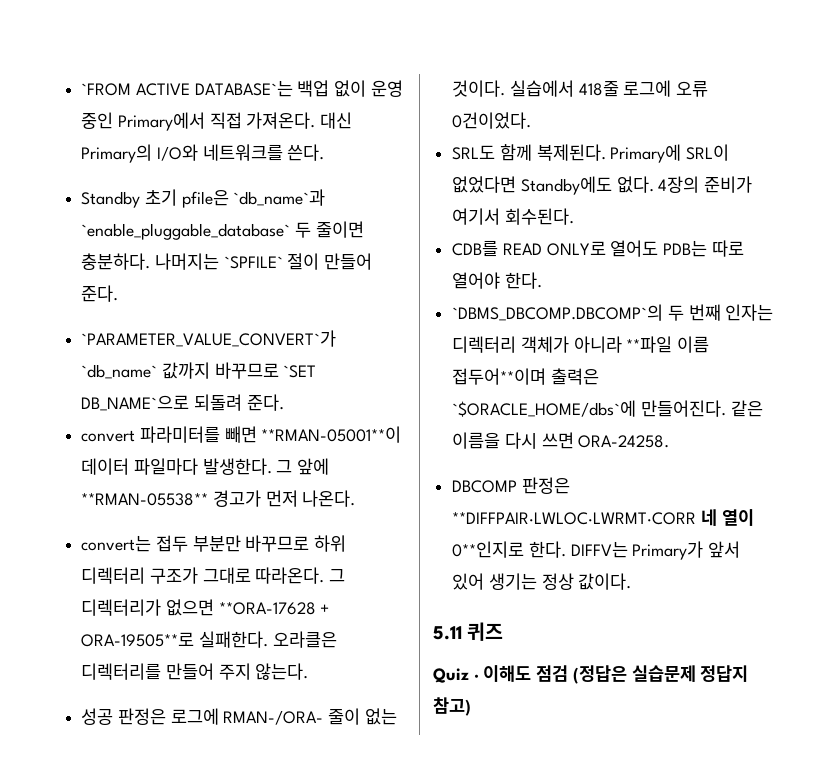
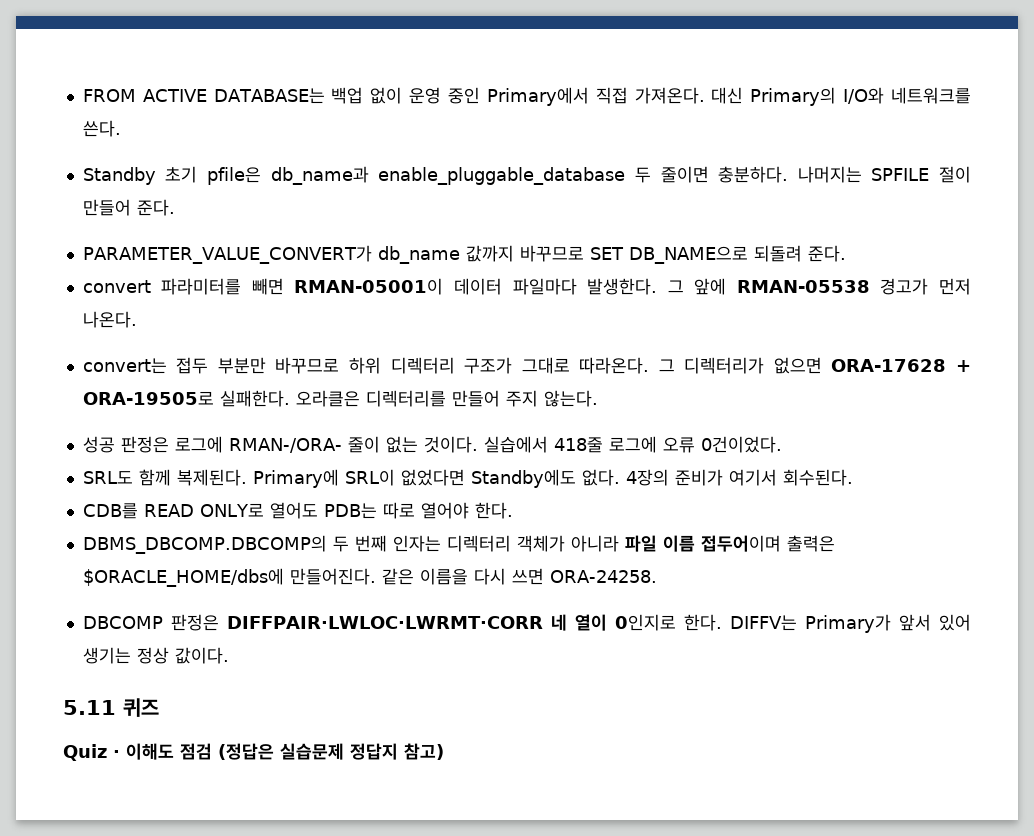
- `FROM ACTIVE DATABASE`는 백업 없이 운영 중인 Primary에서 직접 가져온다.
+ FROM ACTIVE DATABASE는 백업 없이 운영 중인 Primary에서 직접 가져온다.
- Standby 초기 pfile은 `db_name`과 `enable_pluggable_database` 두 줄이면 충분하다.
+ Standby 초기 pfile은 db_name과 enable_pluggable_database 두 줄이면 충분하다.
- 나머지는 `SPFILE` 절이 만들어 준다.
+ 나머지는 SPFILE 절이 만들어 준다.
- `PARAMETER_VALUE_CONVERT`가 `db_name` 값까지 바꾸므로 `SET DB_NAME`으로 되돌려 준다.
+ PARAMETER_VALUE_CONVERT가 db_name 값까지 바꾸므로 SET DB_NAME으로 되돌려 준다.
- convert 파라미터를 빼면 **RMAN-05001**이 데이터 파일마다 발생한다.
+ convert 파라미터를 빼면 RMAN-05001이 데이터 파일마다 발생한다.
- 그 앞에 **RMAN-05538** 경고가 먼저 나온다.
+ 그 앞에 RMAN-05538 경고가 먼저 나온다.
- 그 디렉터리가 없으면 **ORA-17628 + ORA-19505**로 실패한다.
+ 그 디렉터리가 없으면 ORA-17628 + ORA-19505로 실패한다.
- `DBMS_DBCOMP.DBCOMP`의 두 번째 인자는 디렉터리 객체가 아니라 **파일 이름 접두어**이며 출력은 `$ORACLE_HOME/dbs`에 만들어진다.
+ DBMS_DBCOMP.DBCOMP의 두 번째 인자는 디렉터리 객체가 아니라 파일 이름 접두어이며 출력은 $ORACLE_HOME/dbs에 만들어진다.
- DBCOMP 판정은 **DIFFPAIR·LWLOC·LWRMT·CORR 네 열이 0**인지로 한다.
+ DBCOMP 판정은 DIFFPAIR·LWLOC·LWRMT·CORR 네 열이 0인지로 한다.

